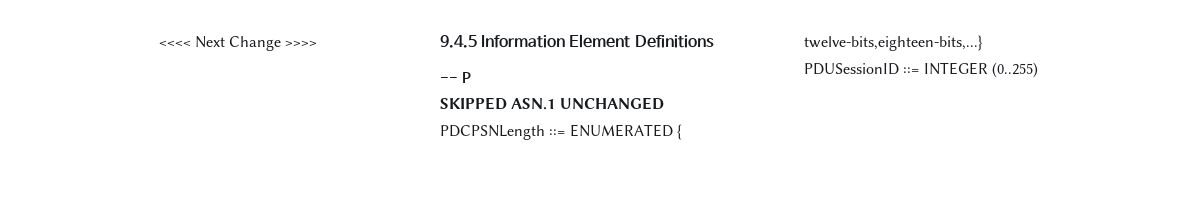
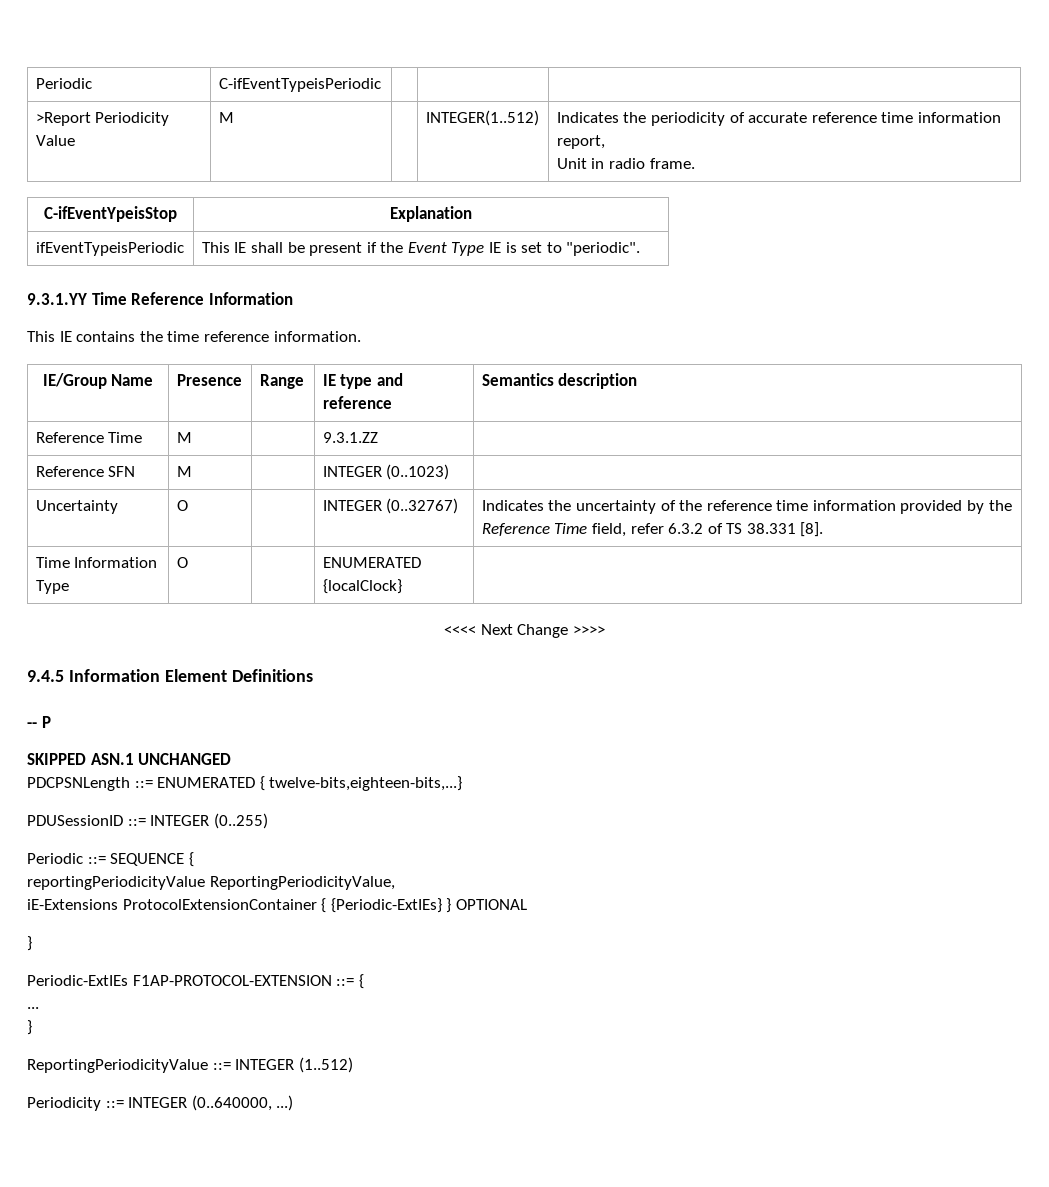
+ Periodic | C-ifEventTypeisPeriodic | | |
+ >Report Periodicity Value | M | | INTEGER(1..512) | Indicates the periodicity of accurate reference time information report,
+ Unit in radio frame.
+ C-ifEventYpeisStop | Explanation
+ ifEventTypeisPeriodic | This IE shall be present if the Event Type IE is set to "periodic".
+ 9.3.1.YY Time Reference Information
+ This IE contains the time reference information.
+ IE/Group Name | Presence | Range | IE type and reference | Semantics description
+ Reference Time | M | | 9.3.1.ZZ |
+ Reference SFN | M | | INTEGER (0..1023) |
+ Uncertainty | O | | INTEGER (0..32767) | Indicates the uncertainty of the reference time information provided by the Reference Time field, refer 6.3.2 of TS 38.331 [8].
+ Time Information Type | O | | ENUMERATED {localClock} |
+ Periodic ::= SEQUENCE {
+ reportingPeriodicityValue ReportingPeriodicityValue,
+ iE-Extensions ProtocolExtensionContainer { {Periodic-ExtIEs} } OPTIONAL
+ }
+ Periodic-ExtIEs F1AP-PROTOCOL-EXTENSION ::= {
+ ...
+ }
+ ReportingPeriodicityValue ::= INTEGER (1..512)
+ Periodicity ::= INTEGER (0..640000, ...)

